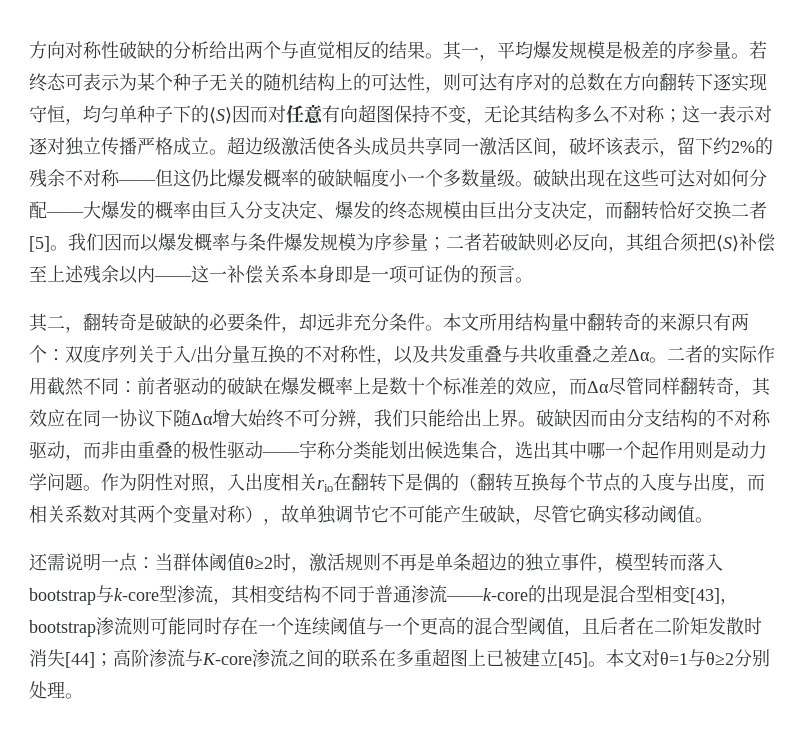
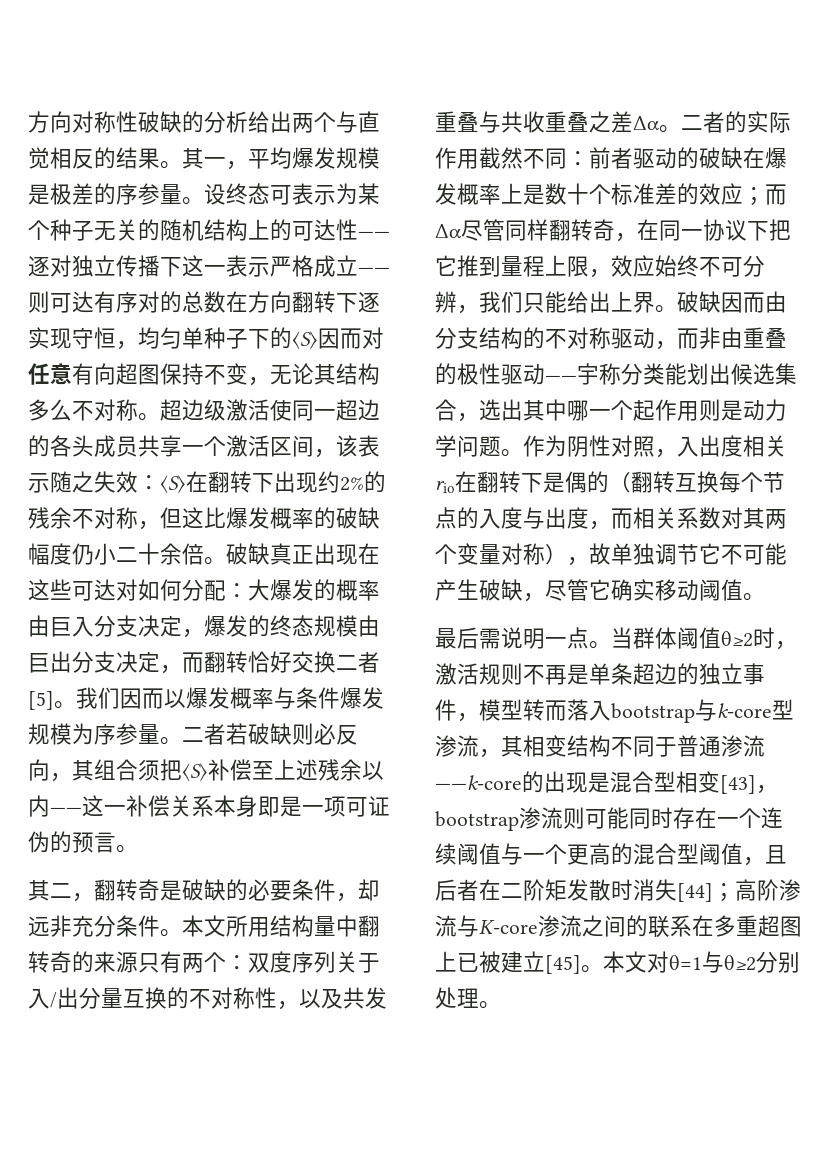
- 若终态可表示为某个种子无关的随机结构上的可达性，则可达有序对的总数在方向翻转下逐实现守恒，均匀单种子下的⟨S⟩因而对任意有向超图保持不变，无论其结构多么不对称；这一表示对逐对独立传播严格成立。
+ 设终态可表示为某个种子无关的随机结构上的可达性——逐对独立传播下这一表示严格成立——则可达有序对的总数在方向翻转下逐实现守恒，均匀单种子下的⟨S⟩因而对任意有向超图保持不变，无论其结构多么不对称。
- 超边级激活使各头成员共享同一激活区间，破坏该表示，留下约2%的残余不对称——但这仍比爆发概率的破缺幅度小一个多数量级。破缺出现在这些可达对如何分配——大爆发的概率由巨入分支决定、爆发的终态规模由巨出分支决定，而翻转恰好交换二者[5]。
+ 超边级激活使同一超边的各头成员共享一个激活区间，该表示随之失效：⟨S⟩在翻转下出现约2%的残余不对称，但这比爆发概率的破缺幅度仍小二十余倍。破缺真正出现在这些可达对如何分配：大爆发的概率由巨入分支决定，爆发的终态规模由巨出分支决定，而翻转恰好交换二者[5]。
- 我们因而以爆发概率与条件爆发规模为序参量；二者若破缺则必反向，其组合须把⟨S⟩补偿至上述残余以内——这一补偿关系本身即是一项可证伪的预言。
+ 我们因而以爆发概率与条件爆发规模为序参量。二者若破缺则必反向，其组合须把⟨S⟩补偿至上述残余以内——这一补偿关系本身即是一项可证伪的预言。
- 二者的实际作用截然不同：前者驱动的破缺在爆发概率上是数十个标准差的效应，而Δα尽管同样翻转奇，其效应在同一协议下随Δα增大始终不可分辨，我们只能给出上界。
+ 二者的实际作用截然不同：前者驱动的破缺在爆发概率上是数十个标准差的效应；而Δα尽管同样翻转奇，在同一协议下把它推到量程上限，效应始终不可分辨，我们只能给出上界。
- 还需说明一点：
+ 最后需说明一点。

